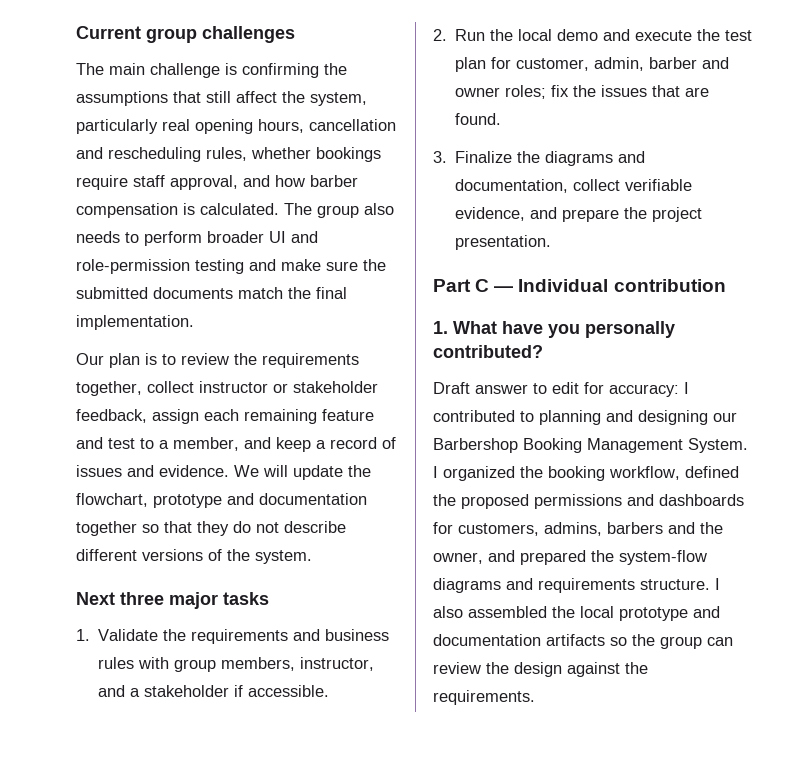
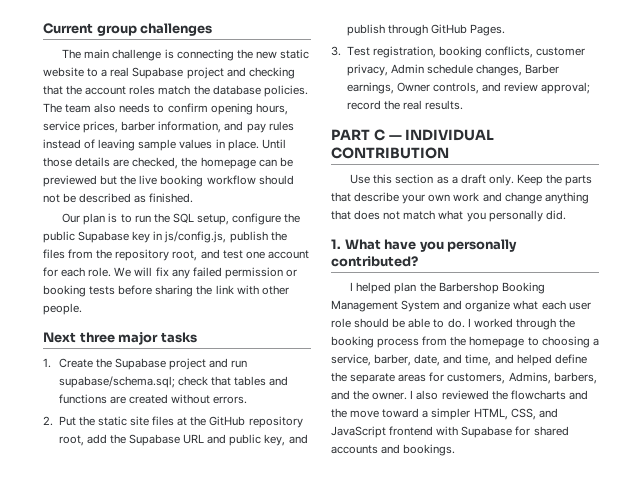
- The main challenge is confirming the assumptions that still affect the system, particularly real opening hours, cancellation and rescheduling rules, whether bookings require staff approval, and how barber compensation is calculated. The group also needs to perform broader UI and role-permission testing and make sure the submitted documents match the final implementation.
- Our plan is to review the requirements together, collect instructor or stakeholder feedback, assign each remaining feature and test to a member, and keep a record of issues and evidence. We will update the flowchart, prototype and documentation together so that they do not describe different versions of the system.
+ The main challenge is connecting the new static website to a real Supabase project and checking that the account roles match the database policies. The team also needs to confirm opening hours, service prices, barber information, and pay rules instead of leaving sample values in place. Until those details are checked, the homepage can be previewed but the live booking workflow should not be described as finished.
+ Our plan is to run the SQL setup, configure the public Supabase key in js/config.js, publish the files from the repository root, and test one account for each role. We will fix any failed permission or booking tests before sharing the link with other people.
- 1. Validate the requirements and business rules with group members, instructor, and a stakeholder if accessible.
- 2. Run the local demo and execute the test plan for customer, admin, barber and owner roles; fix the issues that are found.
- 3. Finalize the diagrams and documentation, collect verifiable evidence, and prepare the project presentation.
- Part C — Individual contribution
+ 1. Create the Supabase project and run supabase/schema.sql; check that tables and functions are created without errors.
+ 2. Put the static site files at the GitHub repository root, add the Supabase URL and public key, and publish through GitHub Pages.
+ 3. Test registration, booking conflicts, customer privacy, Admin schedule changes, Barber earnings, Owner controls, and review approval; record the real results.
+ PART C — INDIVIDUAL CONTRIBUTION
+ Use this section as a draft only. Keep the parts that describe your own work and change anything that does not match what you personally did.
- Draft answer to edit for accuracy: I contributed to planning and designing our Barbershop Booking Management System. I organized the booking workflow, defined the proposed permissions and dashboards for customers, admins, barbers and the owner, and prepared the system-flow diagrams and requirements structure. I also assembled the local prototype and documentation artifacts so the group can review the design against the requirements.
+ I helped plan the Barbershop Booking Management System and organize what each user role should be able to do. I worked through the booking process from the homepage to choosing a service, barber, date, and time, and helped define the separate areas for customers, Admins, barbers, and the owner. I also reviewed the flowcharts and the move toward a simpler HTML, CSS, and JavaScript frontend with Supabase for shared accounts and bookings.

